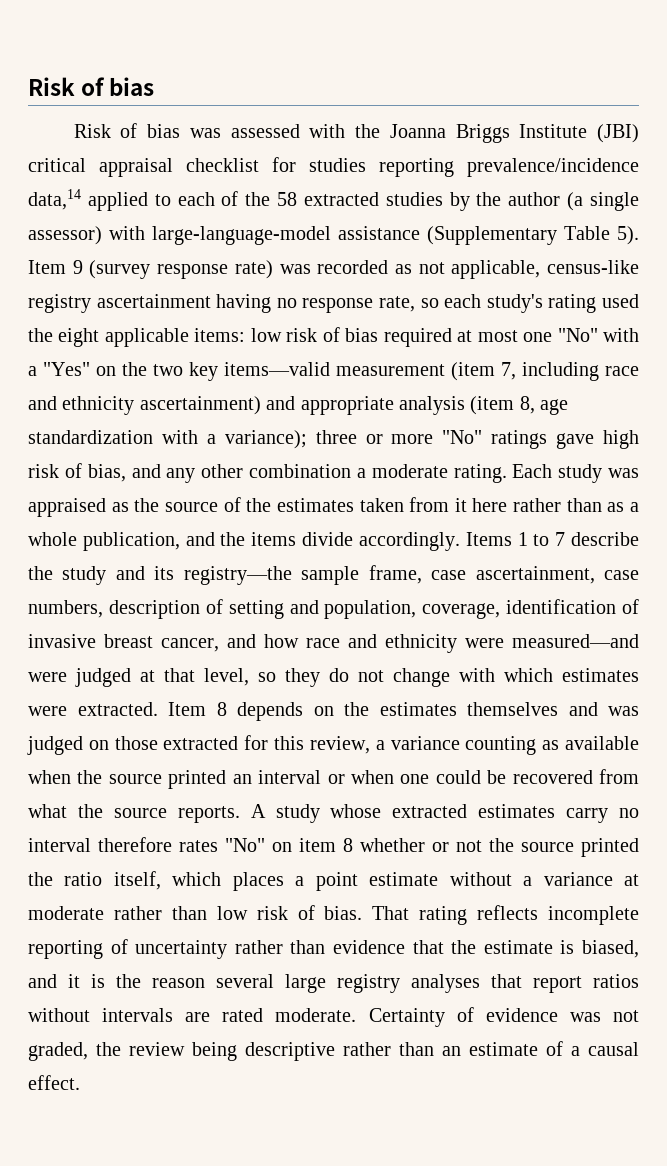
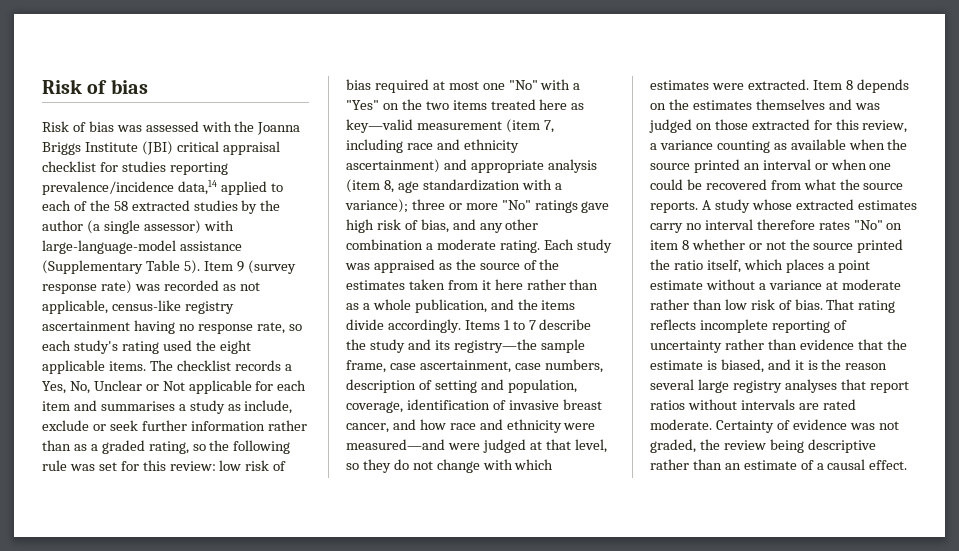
- Item 9 (survey response rate) was recorded as not applicable, census-like registry ascertainment having no response rate, so each study's rating used the eight applicable items:
+ Item 9 (survey response rate) was recorded as not applicable, census-like registry ascertainment having no response rate, so each study's rating used the eight applicable items. The checklist records a Yes, No, Unclear or Not applicable for each item and summarises a study as include, exclude or seek further information rather than as a graded rating, so the following rule was set for this review:
- low risk of bias required at most one "No" with a "Yes" on the two key items—valid measurement (item 7, including race and ethnicity ascertainment) and appropriate analysis (item 8, age standardization with a variance);
+ low risk of bias required at most one "No" with a "Yes" on the two items treated here as key—valid measurement (item 7, including race and ethnicity ascertainment) and appropriate analysis (item 8, age standardization with a variance);

